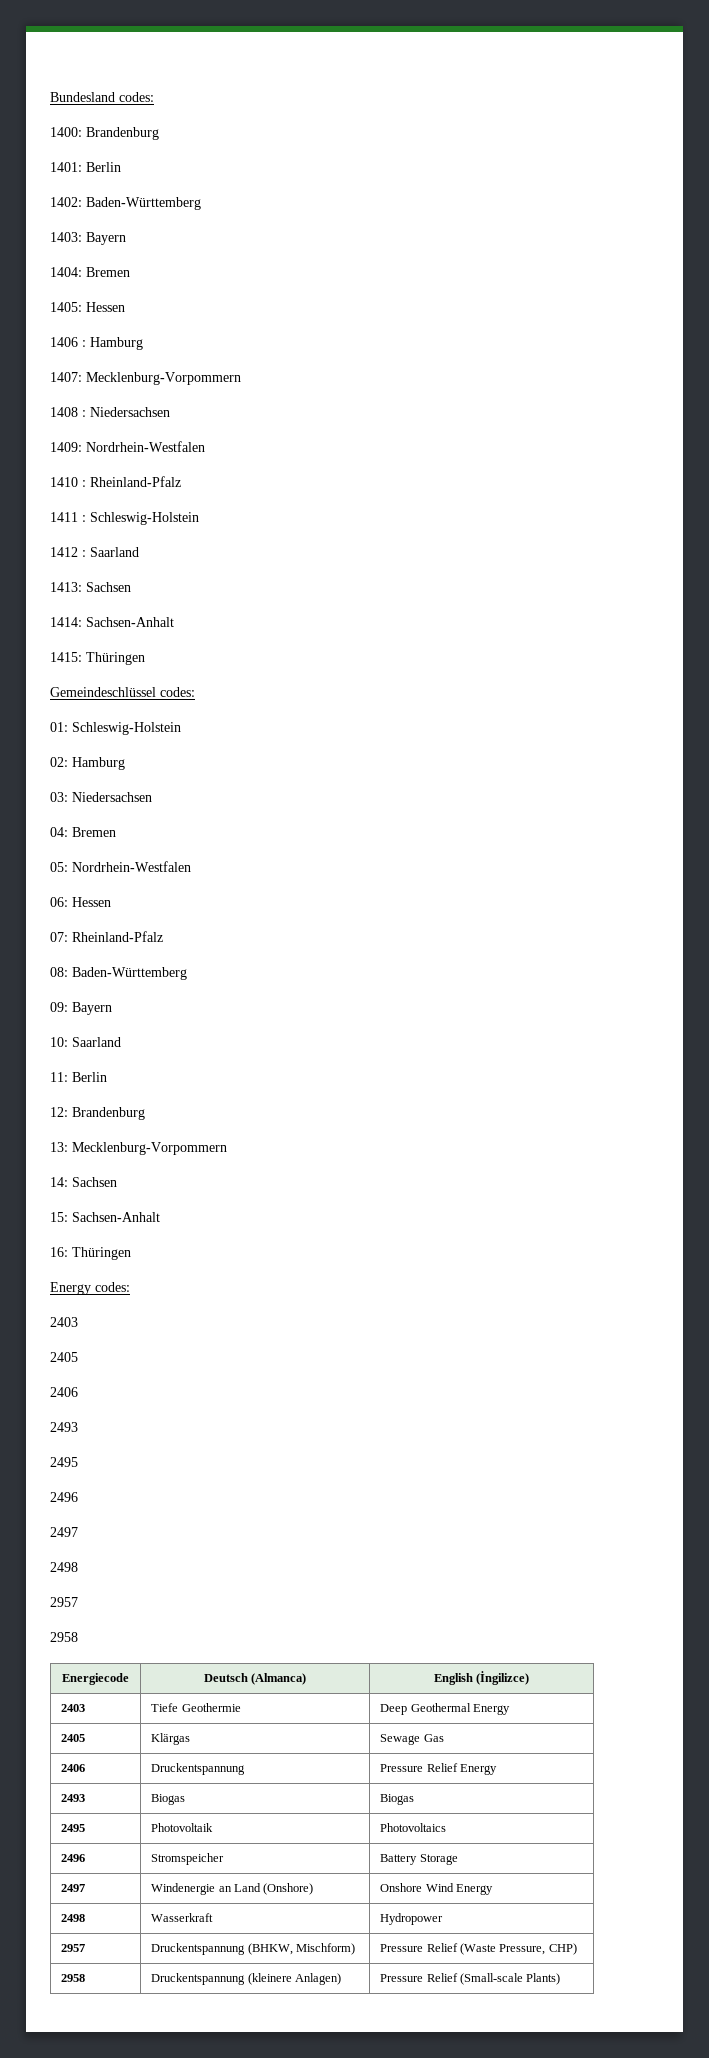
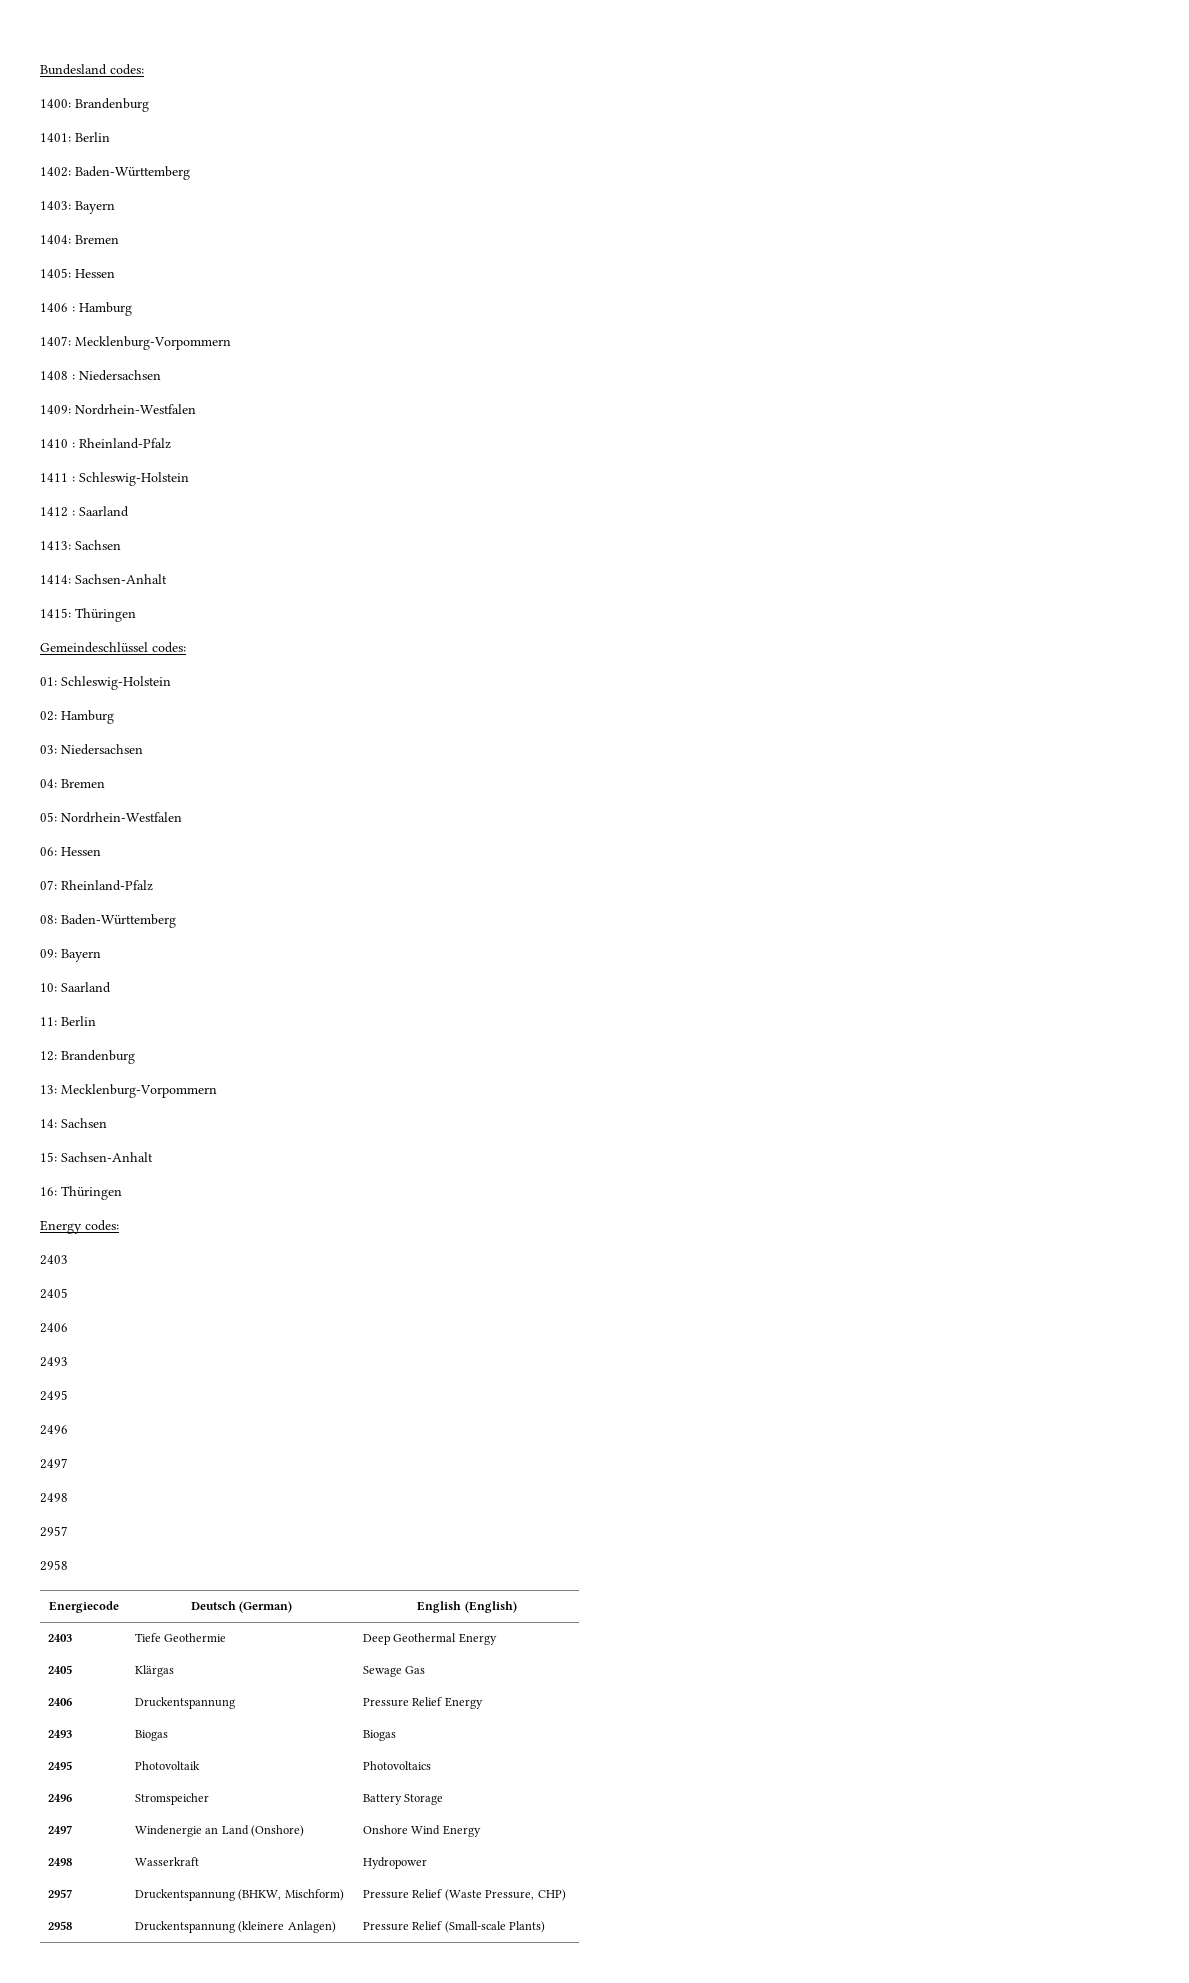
- Energiecode | Deutsch (Almanca) | English (İngilizce)
+ Energiecode | Deutsch (German) | English (English)

